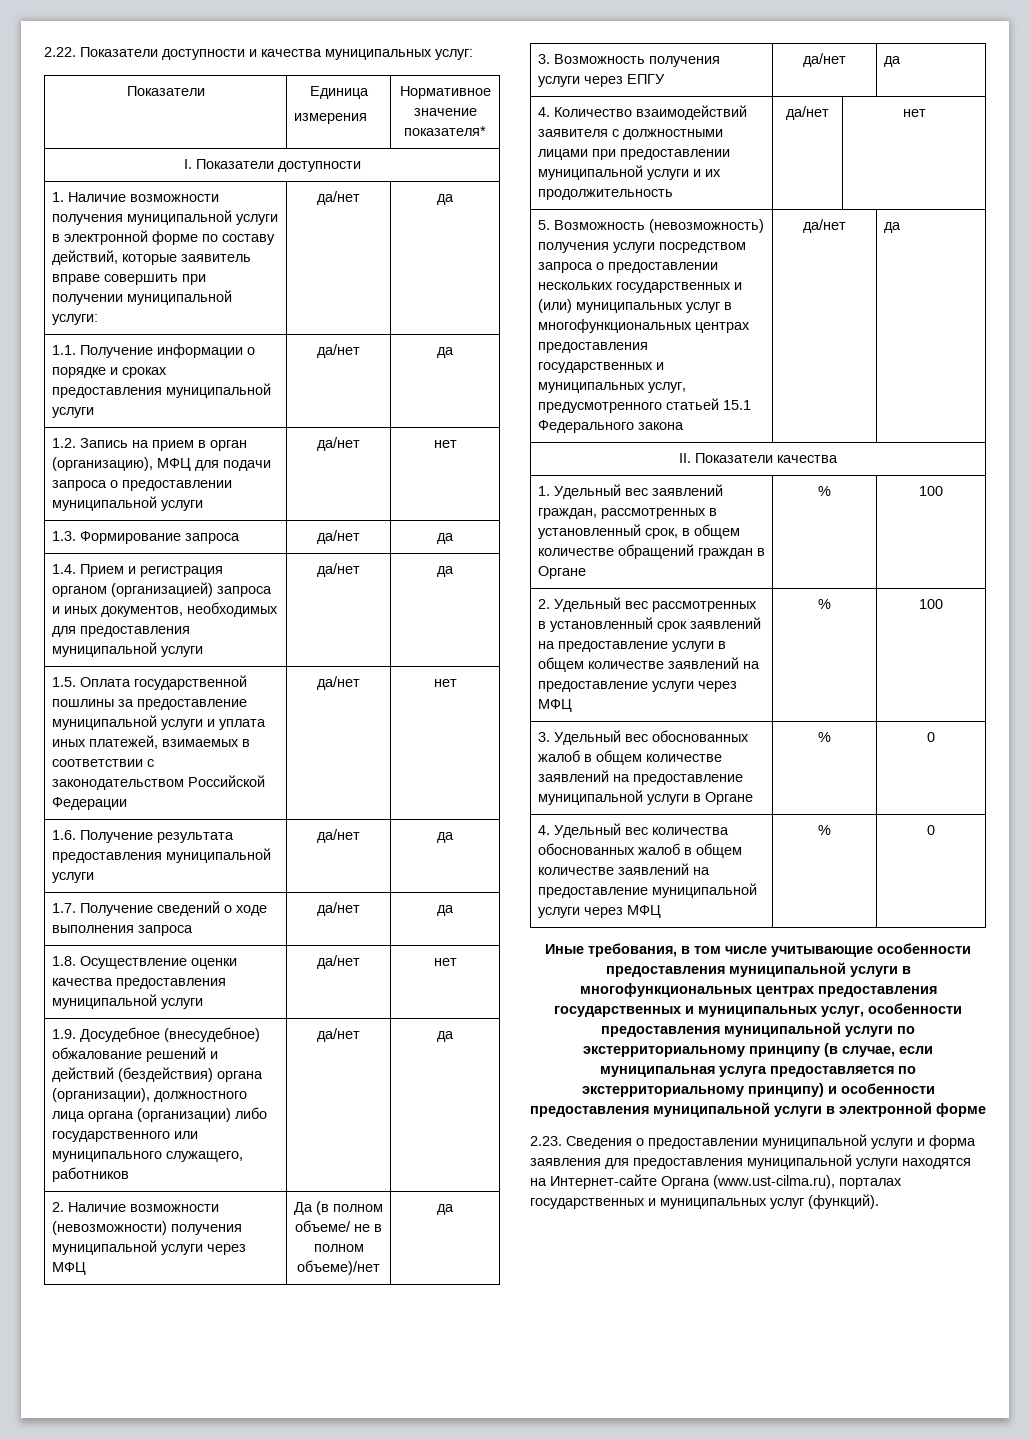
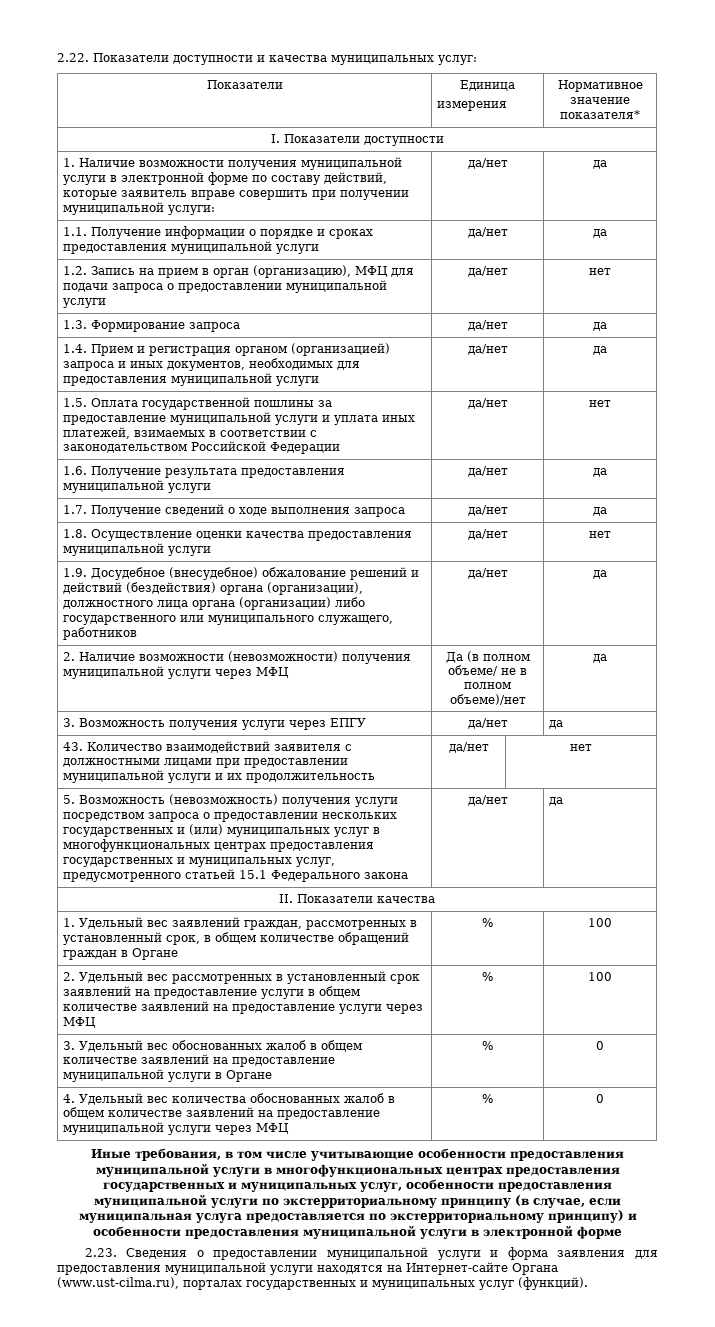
- 4. Количество взаимодействий заявителя с должностными лицами при предоставлении муниципальной услуги и их продолжительность | да/нет | нет
+ 43. Количество взаимодействий заявителя с должностными лицами при предоставлении муниципальной услуги и их продолжительность | да/нет | нет

